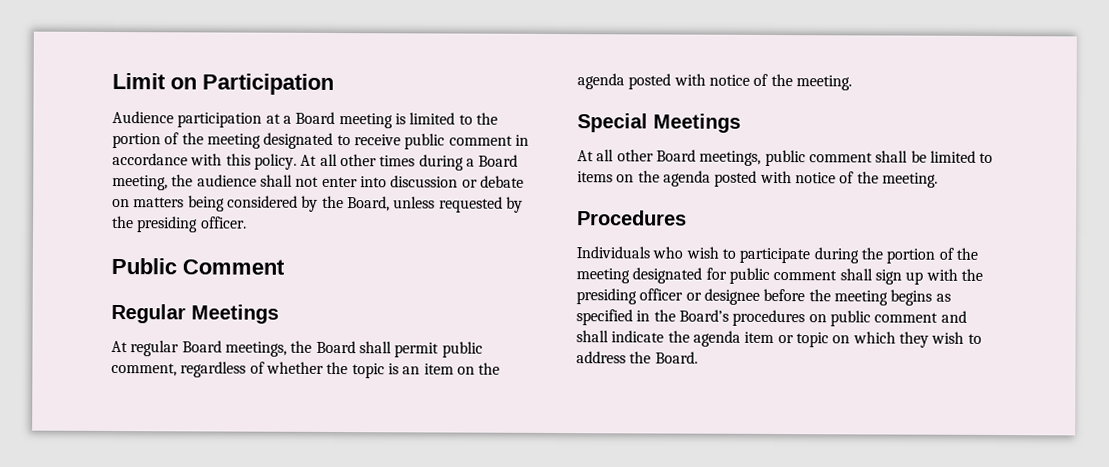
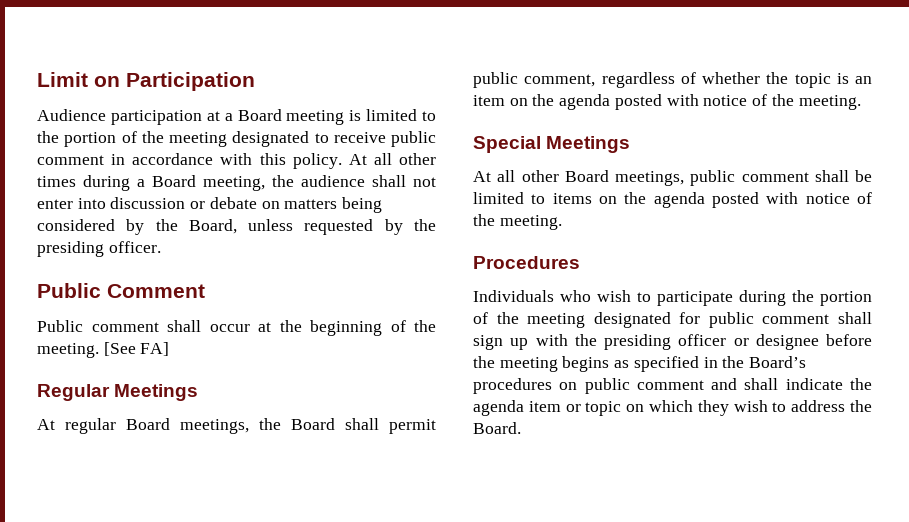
+ Public comment shall occur at the beginning of the meeting. [See FA]

